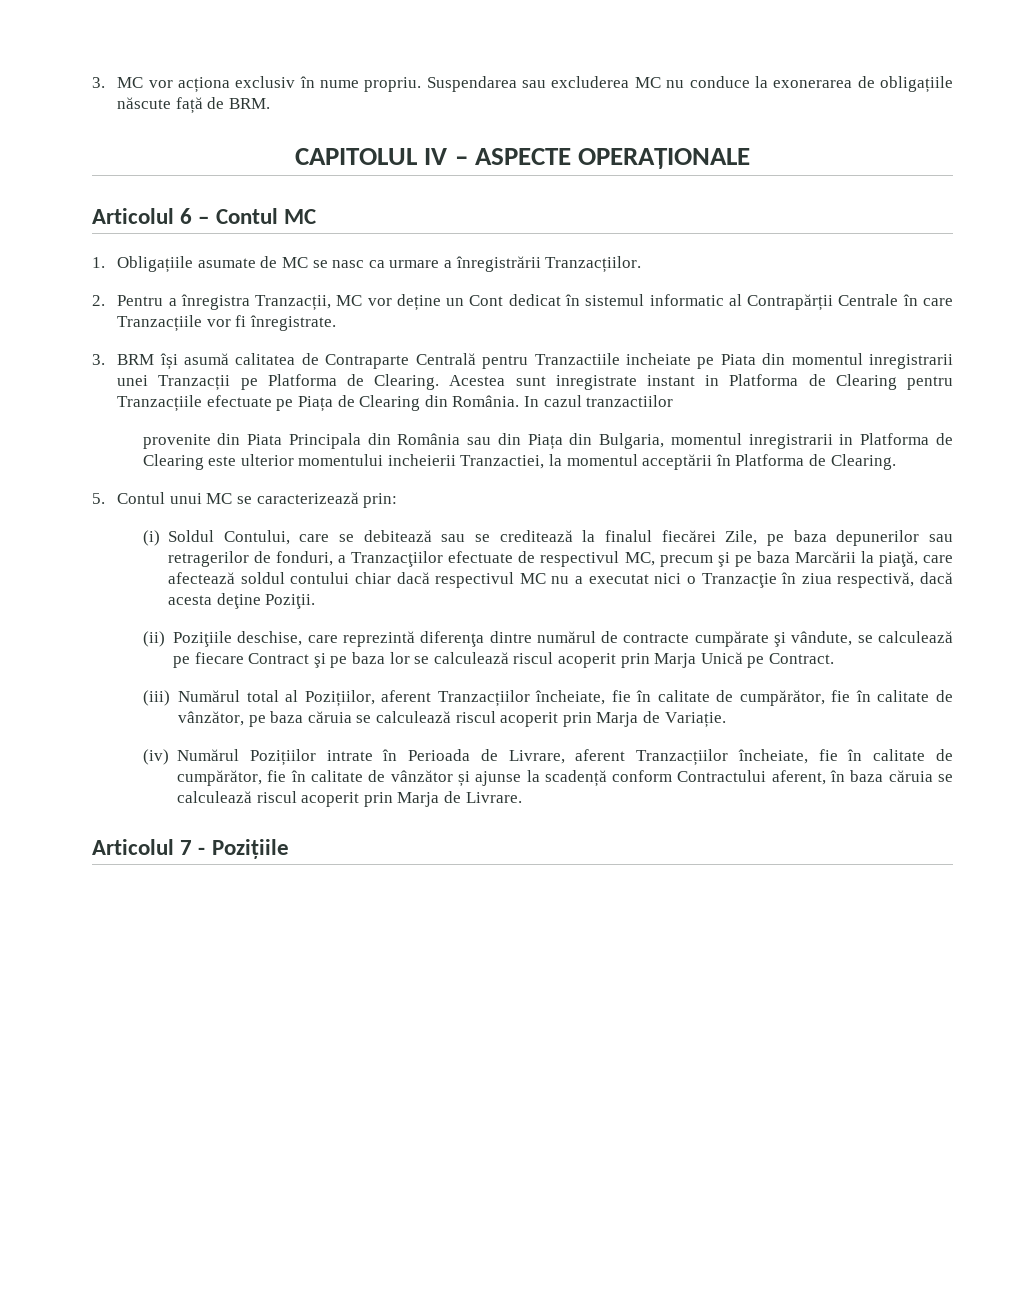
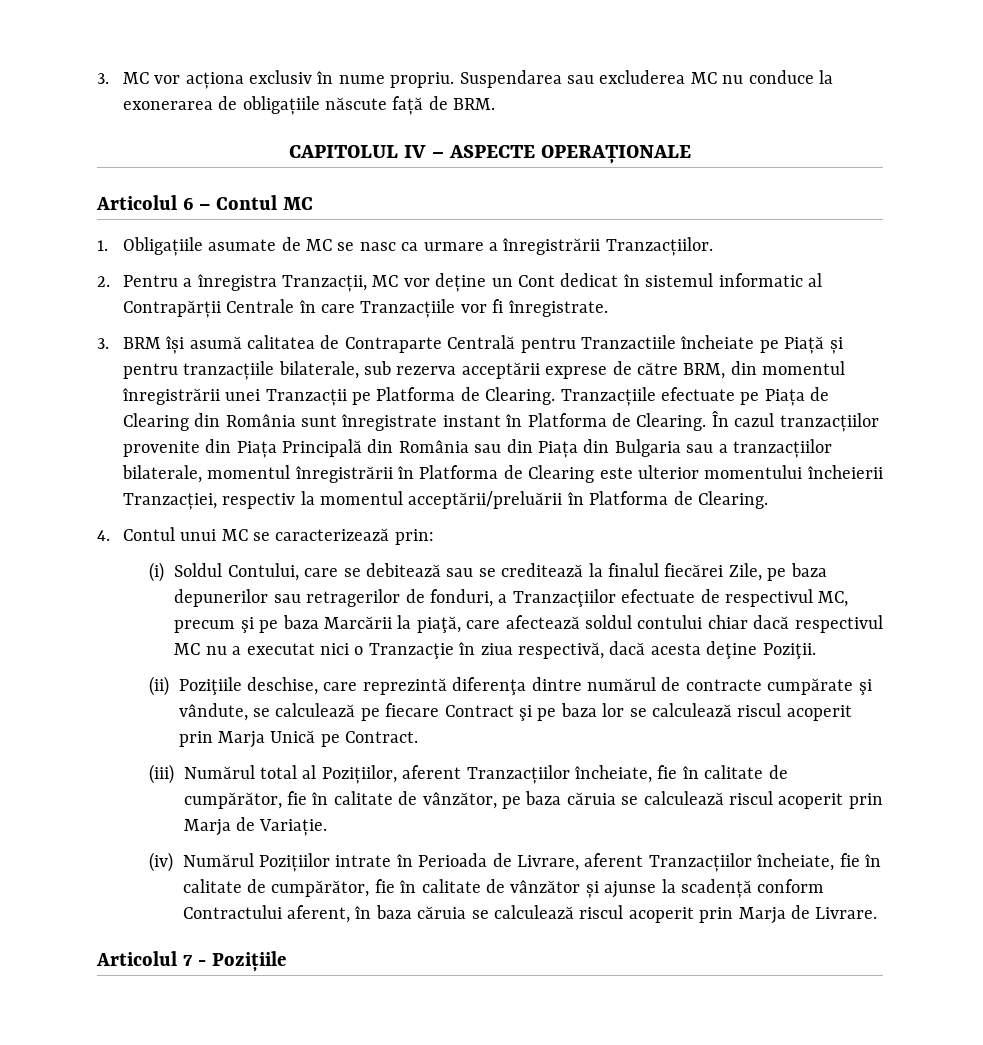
- 3. BRM își asumă calitatea de Contraparte Centrală pentru Tranzactiile incheiate pe Piata din momentul inregistrarii unei Tranzacții pe Platforma de Clearing.
+ 3. BRM își asumă calitatea de Contraparte Centrală pentru Tranzactiile încheiate pe Piață și pentru tranzacțiile bilaterale, sub rezerva acceptării exprese de către BRM, din momentul înregistrării unei Tranzacții pe Platforma de Clearing.
- Acestea sunt inregistrate instant in Platforma de Clearing pentru Tranzacțiile efectuate pe Piața de Clearing din România. In cazul tranzactiilor
- provenite din Piata Principala din România sau din Piața din Bulgaria, momentul inregistrarii in Platforma de Clearing este ulterior momentului incheierii Tranzactiei, la momentul acceptării în Platforma de Clearing.
+ Tranzacțiile efectuate pe Piața de Clearing din România sunt înregistrate instant în Platforma de Clearing. În cazul tranzacțiilor provenite din Piața Principală din România sau din Piața din Bulgaria sau a tranzacțiilor bilaterale, momentul înregistrării în Platforma de Clearing este ulterior momentului încheierii Tranzacției, respectiv la momentul acceptării/preluării în Platforma de Clearing.
- 5. Contul unui MC se caracterizează prin:
+ 4. Contul unui MC se caracterizează prin:

